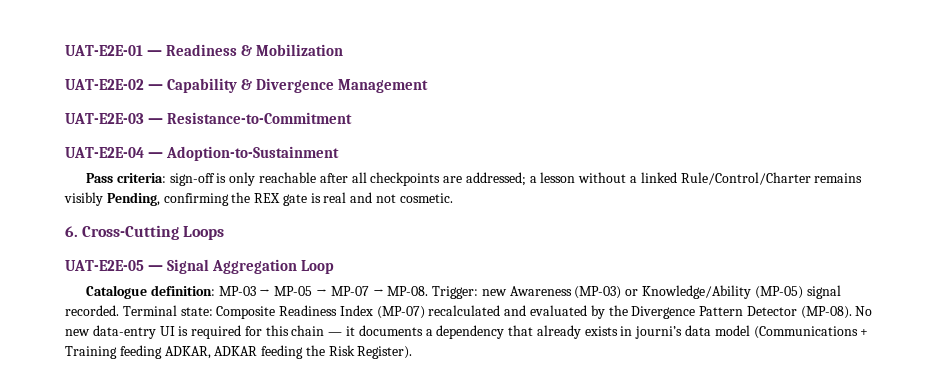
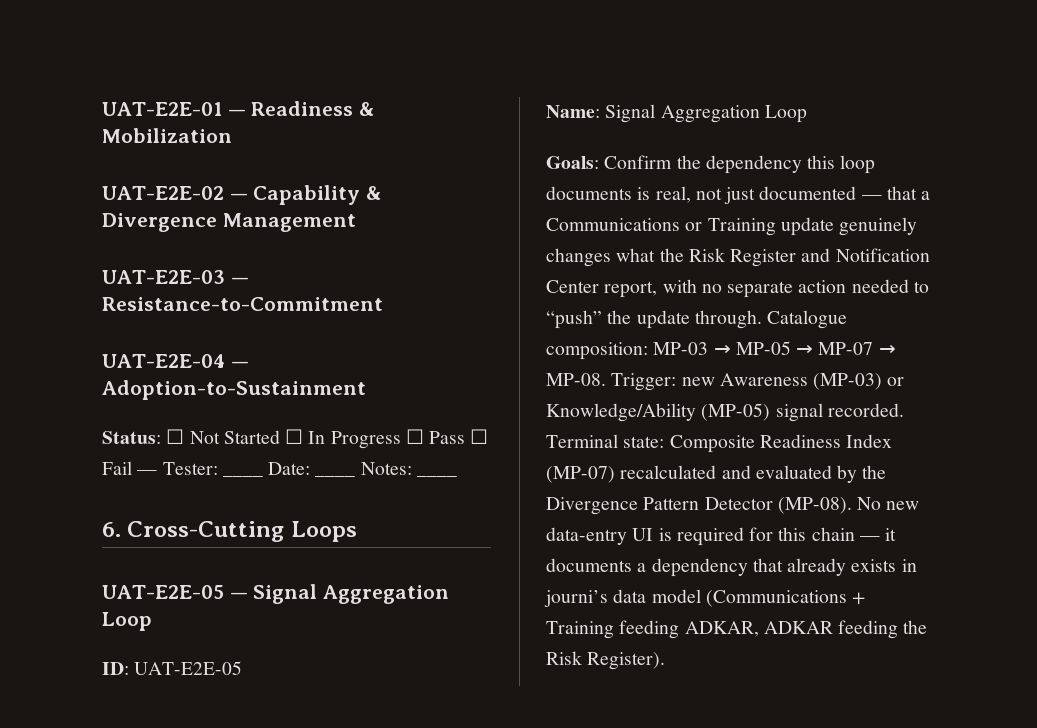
- Pass criteria: sign-off is only reachable after all checkpoints are addressed; a lesson without a linked Rule/Control/Charter remains visibly Pending, confirming the REX gate is real and not cosmetic.
+ Status: ☐ Not Started ☐ In Progress ☐ Pass ☐ Fail — Tester: ____ Date: ____ Notes: ____
- Catalogue definition: MP-03 → MP-05 → MP-07 → MP-08.
+ ID: UAT-E2E-05
+ Name: Signal Aggregation Loop
+ Goals: Confirm the dependency this loop documents is real, not just documented — that a Communications or Training update genuinely changes what the Risk Register and Notification Center report, with no separate action needed to “push” the update through. Catalogue composition: MP-03 → MP-05 → MP-07 → MP-08.

